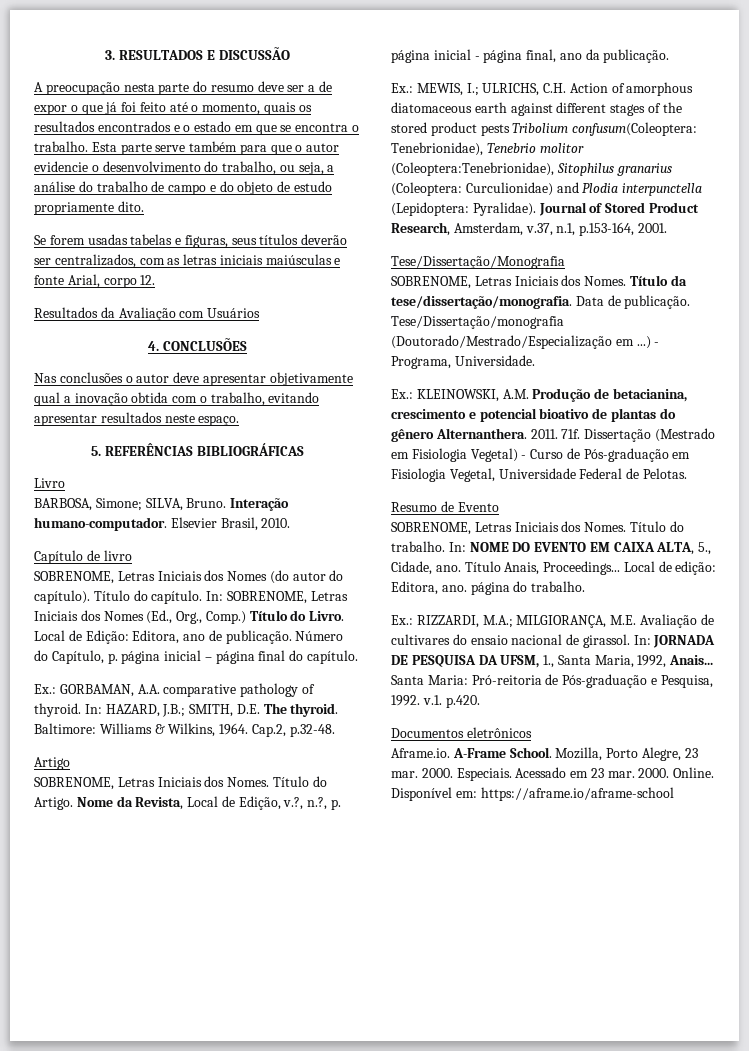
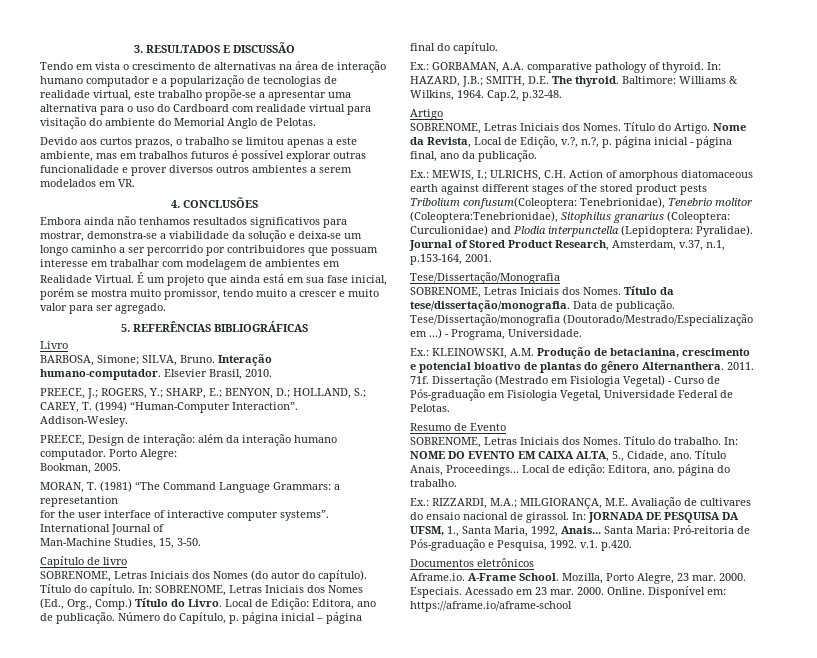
- A preocupação nesta parte do resumo deve ser a de expor o que já foi feito até o momento, quais os resultados encontrados e o estado em que se encontra o trabalho. Esta parte serve também para que o autor evidencie o desenvolvimento do trabalho, ou seja, a análise do trabalho de campo e do objeto de estudo propriamente dito.
- Se forem usadas tabelas e figuras, seus títulos deverão ser centralizados, com as letras iniciais maiúsculas e fonte Arial, corpo 12.
- Resultados da Avaliação com Usuários
+ Tendo em vista o crescimento de alternativas na área de interação humano computador e a popularização de tecnologias de realidade virtual, este trabalho propõe-se a apresentar uma alternativa para o uso do Cardboard com realidade virtual para visitação do ambiente do Memorial Anglo de Pelotas.
+ Devido aos curtos prazos, o trabalho se limitou apenas a este ambiente, mas em trabalhos futuros é possível explorar outras funcionalidade e prover diversos outros ambientes a serem modelados em VR.
  4. CONCLUSÕES
- Nas conclusões o autor deve apresentar objetivamente qual a inovação obtida com o trabalho, evitando apresentar resultados neste espaço.
+ Embora ainda não tenhamos resultados significativos para mostrar, demonstra-se a viabilidade da solução e deixa-se um longo caminho a ser percorrido por contribuidores que possuam interesse em trabalhar com modelagem de ambientes em Realidade Virtual. É um projeto que ainda está em sua fase inicial, porém se mostra muito promissor, tendo muito a crescer e muito valor para ser agregado.
+ PREECE, J.; ROGERS, Y.; SHARP, E.; BENYON, D.; HOLLAND, S.; CAREY, T. (1994) “Human-Computer Interaction”. Addison-Wesley.
+ PREECE, Design de interação: além da interação humano computador. Porto Alegre:
+ Bookman, 2005.
+ MORAN, T. (1981) “The Command Language Grammars: a represetantion
+ for the user interface of interactive computer systems”. International Journal of
+ Man-Machine Studies, 15, 3-50.

